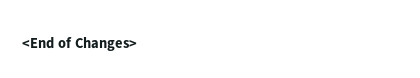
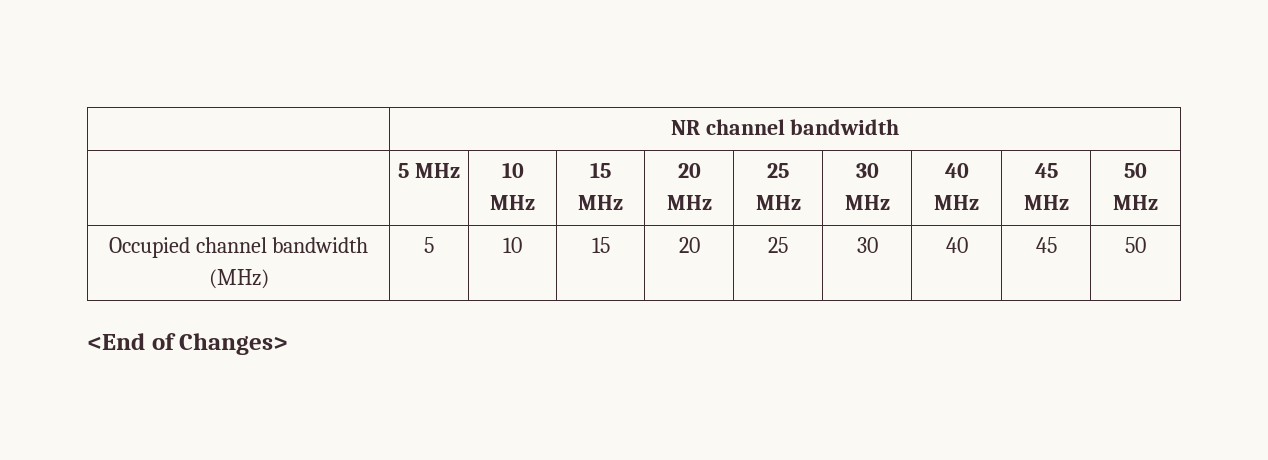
+ | NR channel bandwidth
+ | 5 MHz | 10 MHz | 15 MHz | 20 MHz | 25 MHz | 30 MHz | 40 MHz | 45 MHz | 50 MHz
+ Occupied channel bandwidth (MHz) | 5 | 10 | 15 | 20 | 25 | 30 | 40 | 45 | 50

